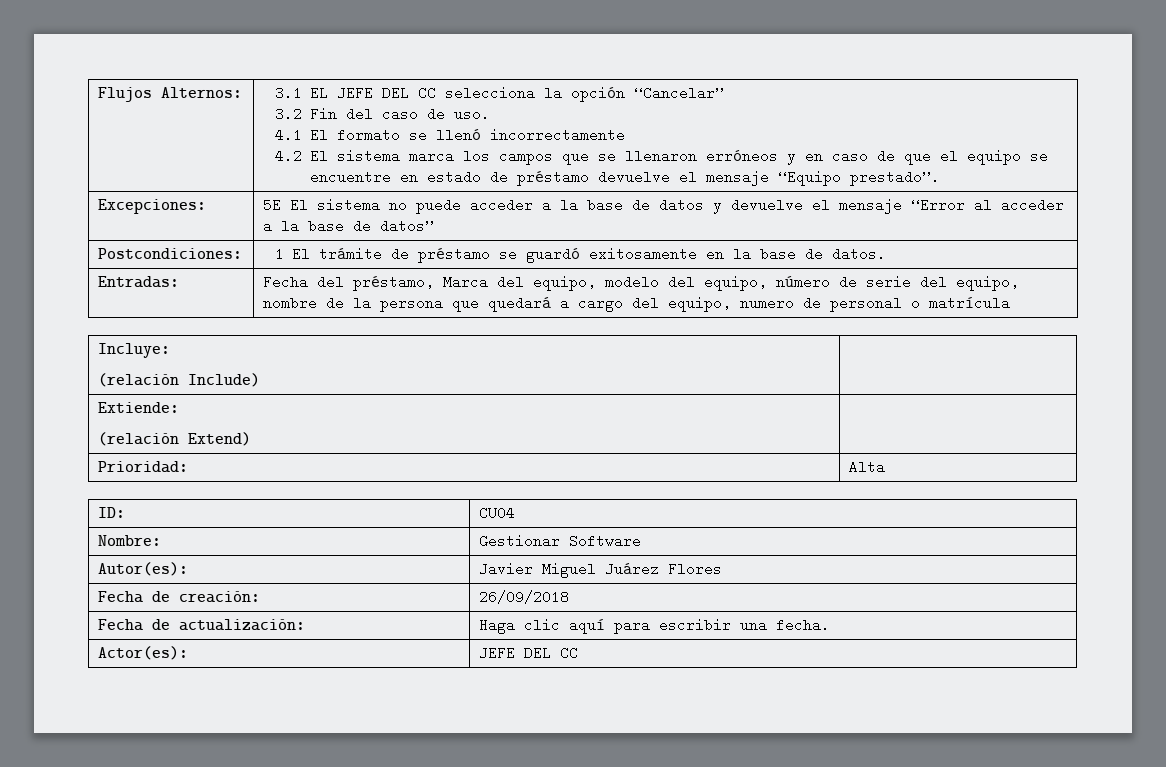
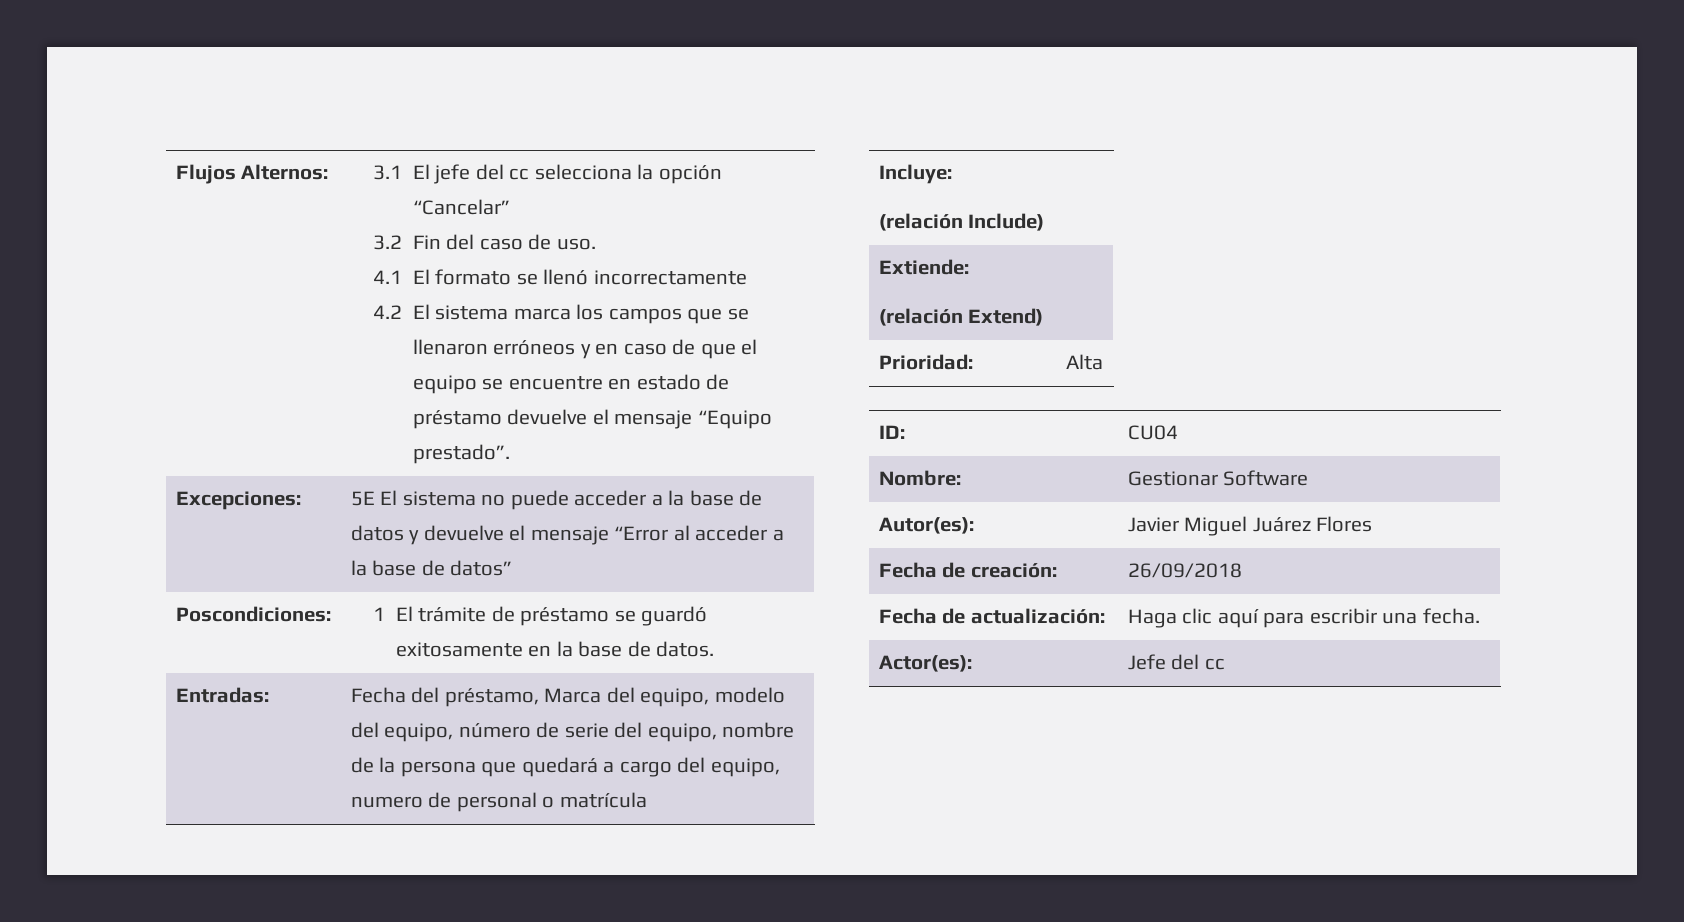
- 3.1 EL JEFE DEL CC selecciona la opción “Cancelar”
+ 3.1 El jefe del cc selecciona la opción “Cancelar”
- Postcondiciones: | 1 El trámite de préstamo se guardó exitosamente en la base de datos.
+ Poscondiciones: | 1 El trámite de préstamo se guardó exitosamente en la base de datos.
- Actor(es): | JEFE DEL CC
+ Actor(es): | Jefe del cc

